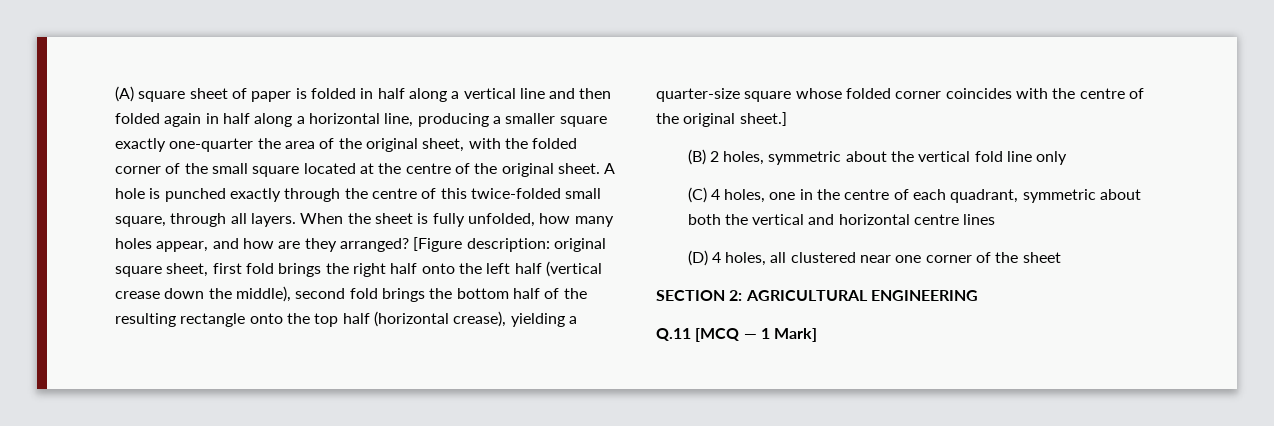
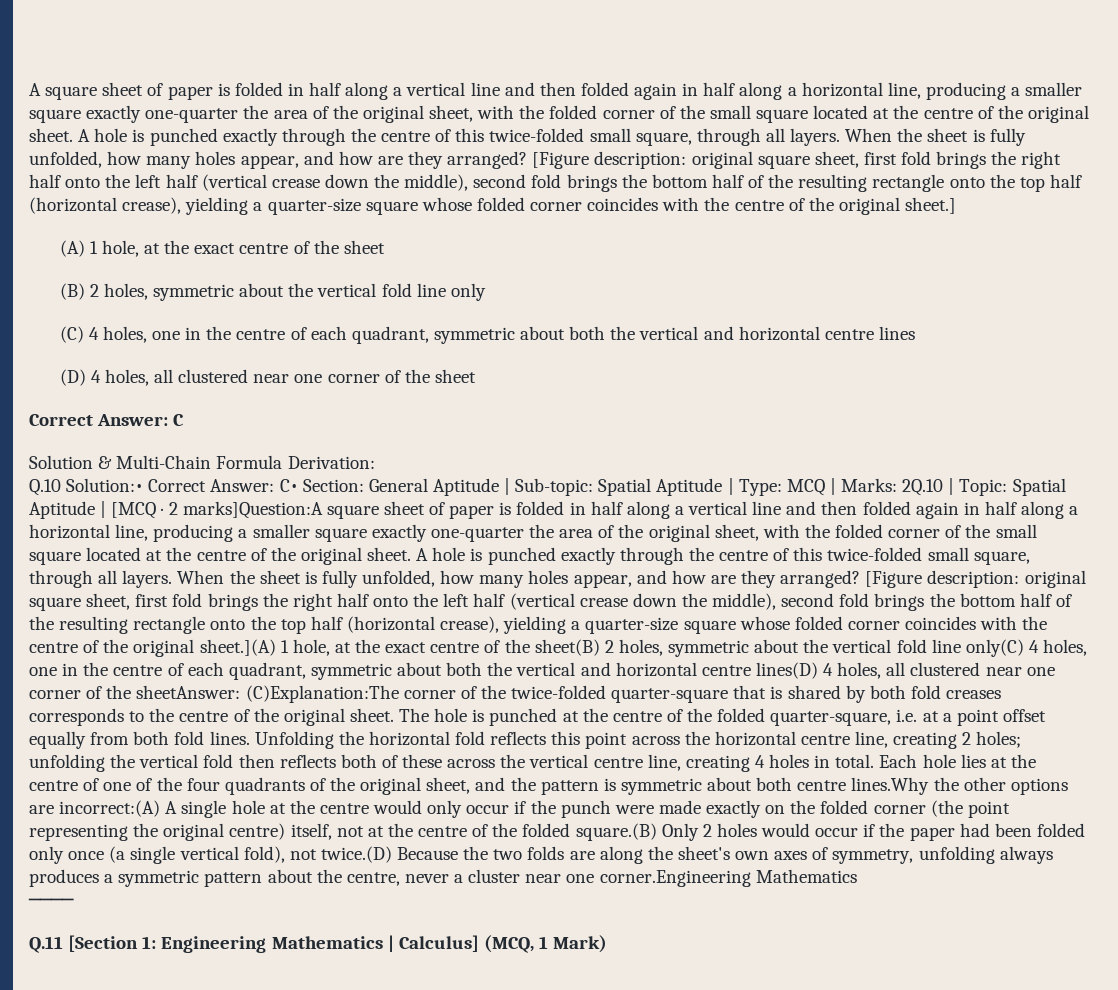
- (A) square sheet of paper is folded in half along a vertical line and then folded again in half along a horizontal line, producing a smaller square exactly one-quarter the area of the original sheet, with the folded corner of the small square located at the centre of the original sheet.
+ A square sheet of paper is folded in half along a vertical line and then folded again in half along a horizontal line, producing a smaller square exactly one-quarter the area of the original sheet, with the folded corner of the small square located at the centre of the original sheet.
+ (A) 1 hole, at the exact centre of the sheet
- SECTION 2: AGRICULTURAL ENGINEERING
- Q.11 [MCQ — 1 Mark]
+ Correct Answer: C
+ Solution & Multi-Chain Formula Derivation:
+ Q.10 Solution:• Correct Answer: C• Section: General Aptitude | Sub-topic: Spatial Aptitude | Type: MCQ | Marks: 2Q.10 | Topic: Spatial Aptitude | [MCQ · 2 marks]Question:A square sheet of paper is folded in half along a vertical line and then folded again in half along a horizontal line, producing a smaller square exactly one-quarter the area of the original sheet, with the folded corner of the small square located at the centre of the original sheet. A hole is punched exactly through the centre of this twice-folded small square, through all layers. When the sheet is fully unfolded, how many holes appear, and how are they arranged? [Figure description: original square sheet, first fold brings the right half onto the left half (vertical crease down the middle), second fold brings the bottom half of the resulting rectangle onto the top half (horizontal crease), yielding a quarter-size square whose folded corner coincides with the centre of the original sheet.](A) 1 hole, at the exact centre of the sheet(B) 2 holes, symmetric about the vertical fold line only(C) 4 holes, one in the centre of each quadrant, symmetric about both the vertical and horizontal centre lines(D) 4 holes, all clustered near one corner of the sheetAnswer: (C)Explanation:The corner of the twice-folded quarter-square that is shared by both fold creases corresponds to the centre of the original sheet. The hole is punched at the centre of the folded quarter-square, i.e. at a point offset equally from both fold lines. Unfolding the horizontal fold reflects this point across the horizontal centre line, creating 2 holes; unfolding the vertical fold then reflects both of these across the vertical centre line, creating 4 holes in total. Each hole lies at the centre of one of the four quadrants of the original sheet, and the pattern is symmetric about both centre lines.Why the other options are incorrect:(A) A single hole at the centre would only occur if the punch were made exactly on the folded corner (the point representing the original centre) itself, not at the centre of the folded square.(B) Only 2 holes would occur if the paper had been folded only once (a single vertical fold), not twice.(D) Because the two folds are along the sheet's own axes of symmetry, unfolding always produces a symmetric pattern about the centre, never a cluster near one corner.Engineering Mathematics
+ ────
+ Q.11 [Section 1: Engineering Mathematics | Calculus] (MCQ, 1 Mark)

